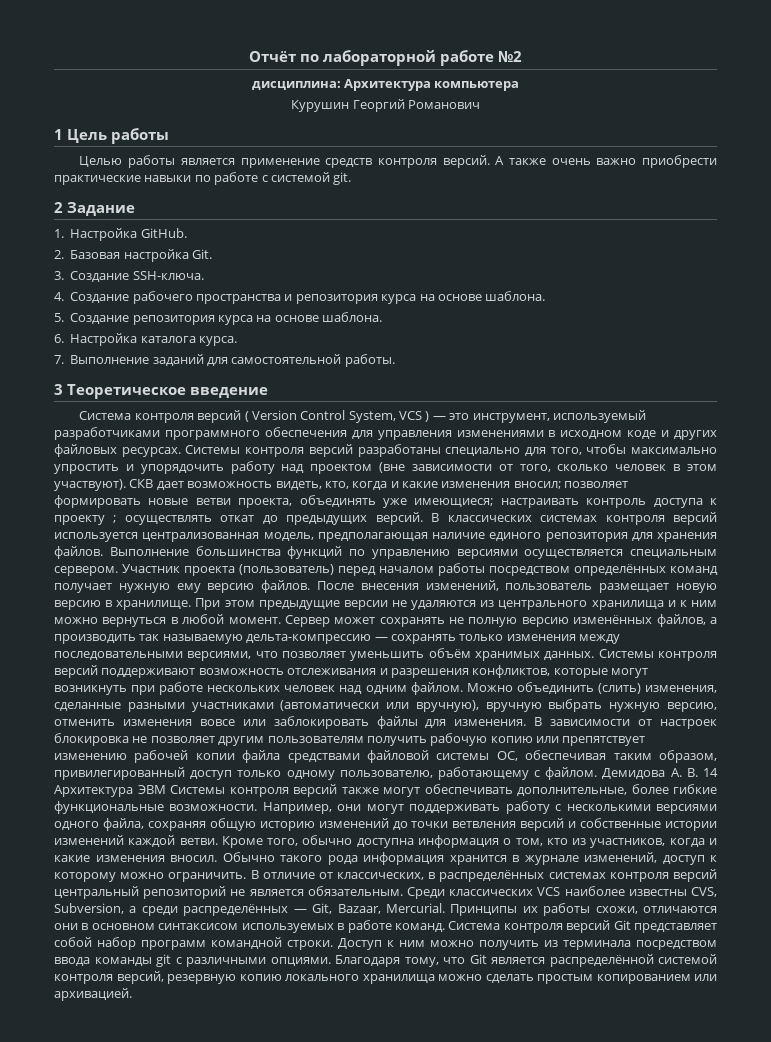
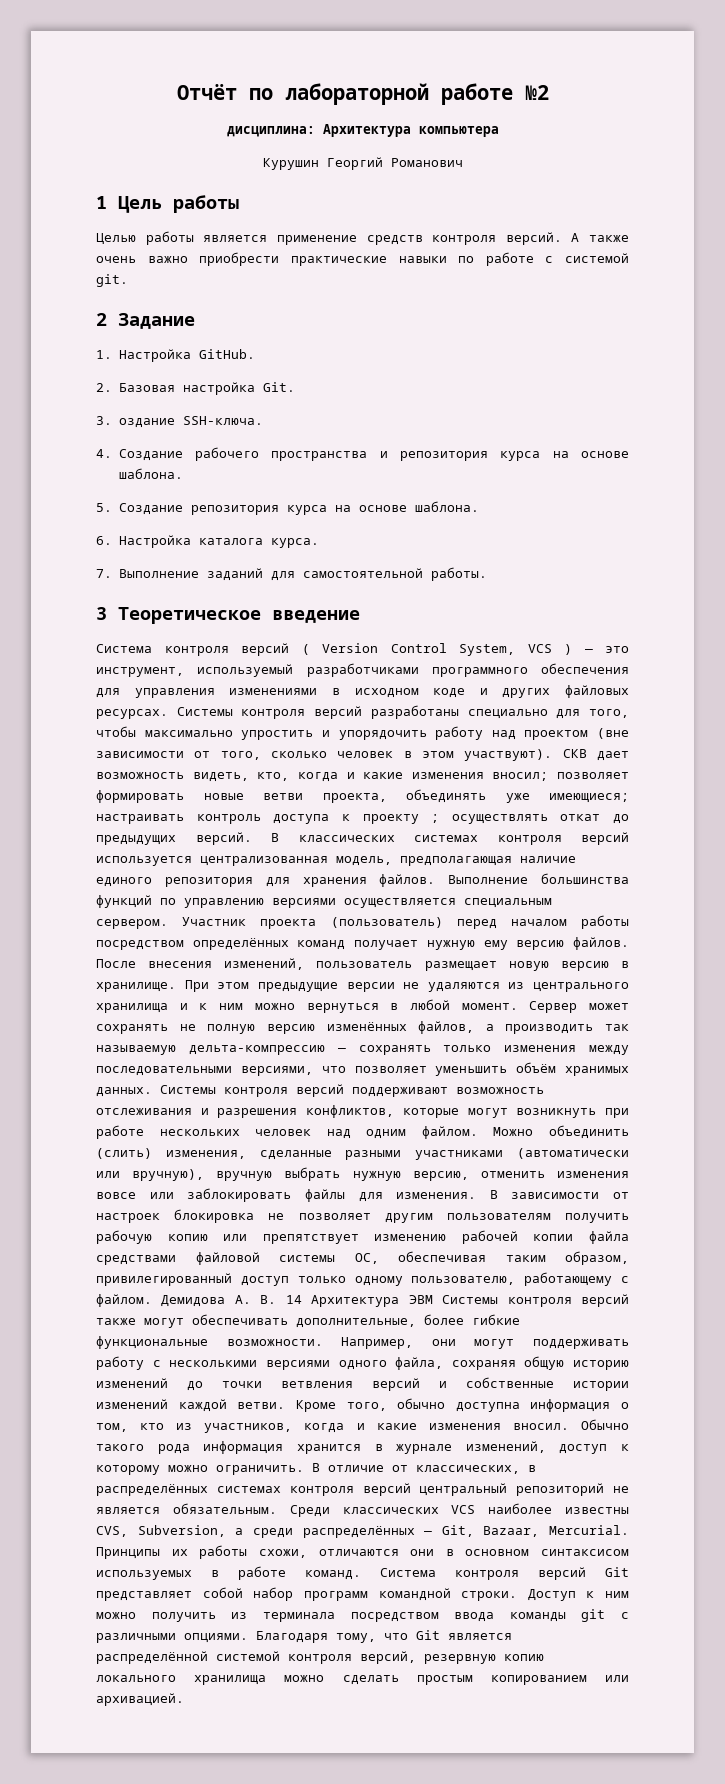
- 3. Создание SSH-ключа.
+ 3. оздание SSH-ключа.

